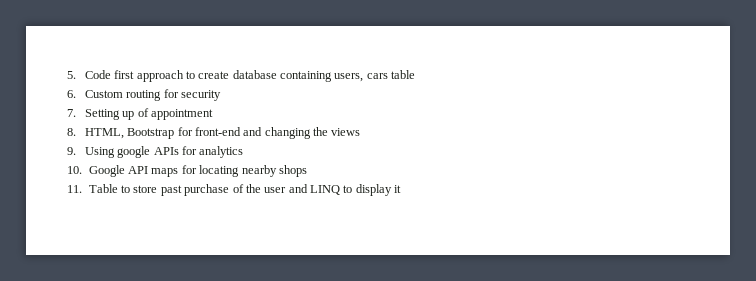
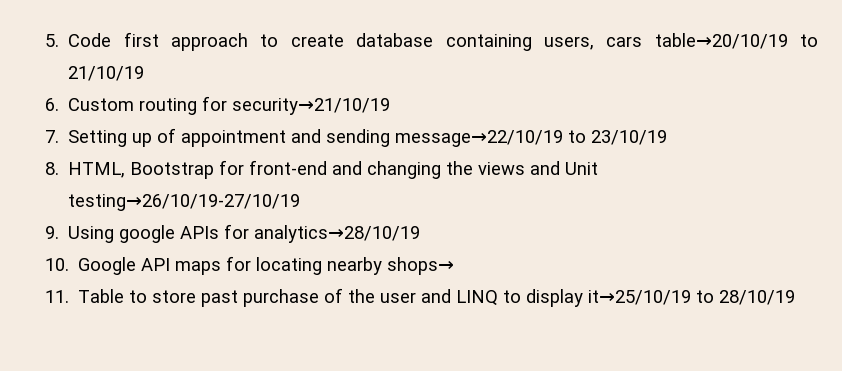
- 5. Code first approach to create database containing users, cars table
+ 5. Code first approach to create database containing users, cars table→20/10/19 to 21/10/19
- 6. Custom routing for security
+ 6. Custom routing for security→21/10/19
- 7. Setting up of appointment
+ 7. Setting up of appointment and sending message→22/10/19 to 23/10/19
- 8. HTML, Bootstrap for front-end and changing the views
+ 8. HTML, Bootstrap for front-end and changing the views and Unit testing→26/10/19-27/10/19
- 9. Using google APIs for analytics
+ 9. Using google APIs for analytics→28/10/19
- 10. Google API maps for locating nearby shops
+ 10. Google API maps for locating nearby shops→
- 11. Table to store past purchase of the user and LINQ to display it
+ 11. Table to store past purchase of the user and LINQ to display it→25/10/19 to 28/10/19

